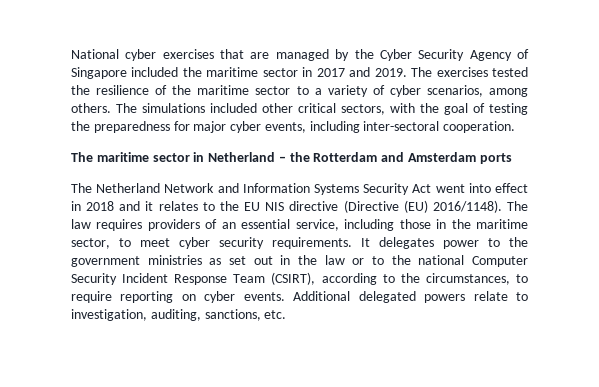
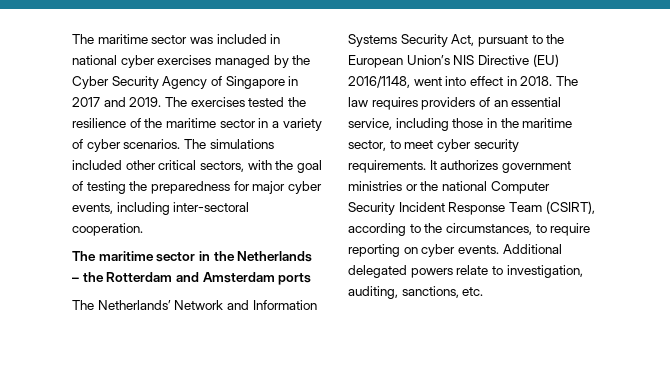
- National cyber exercises that are managed by the Cyber Security Agency of Singapore included the maritime sector in 2017 and 2019.
+ The maritime sector was included in national cyber exercises managed by the Cyber Security Agency of Singapore in 2017 and 2019.
- The exercises tested the resilience of the maritime sector to a variety of cyber scenarios, among others.
+ The exercises tested the resilience of the maritime sector in a variety of cyber scenarios.
- The maritime sector in Netherland – the Rotterdam and Amsterdam ports
+ The maritime sector in the Netherlands – the Rotterdam and Amsterdam ports
- The Netherland Network and Information Systems Security Act went into effect in 2018 and it relates to the EU NIS directive (Directive (EU) 2016/1148).
+ The Netherlands’ Network and Information Systems Security Act, pursuant to the European Union’s NIS Directive (EU) 2016/1148, went into effect in 2018.
- It delegates power to the government ministries as set out in the law or to the national Computer Security Incident Response Team (CSIRT), according to the circumstances, to require reporting on cyber events.
+ It authorizes government ministries or the national Computer Security Incident Response Team (CSIRT), according to the circumstances, to require reporting on cyber events.

